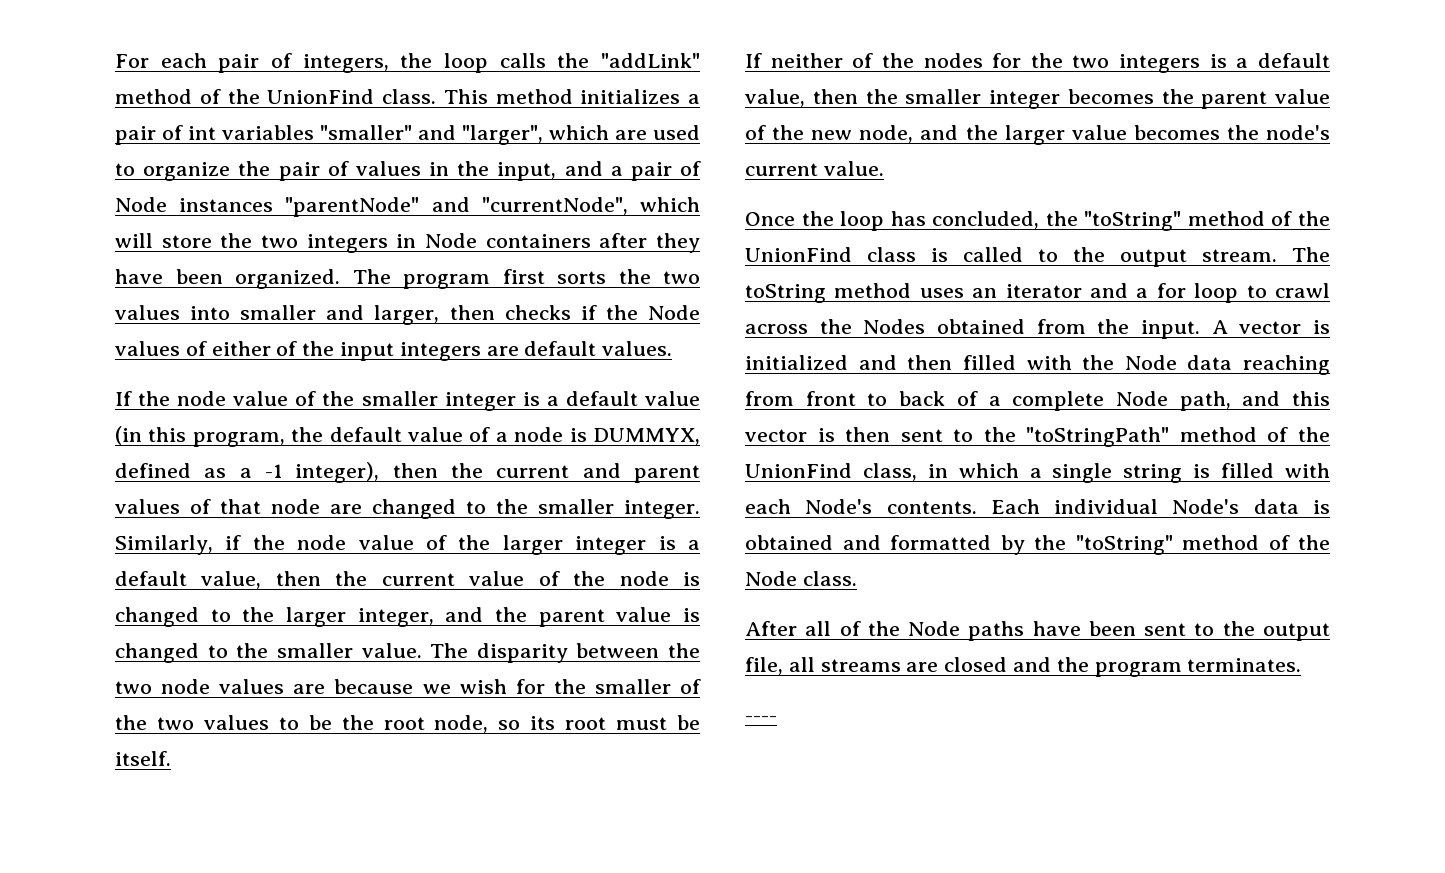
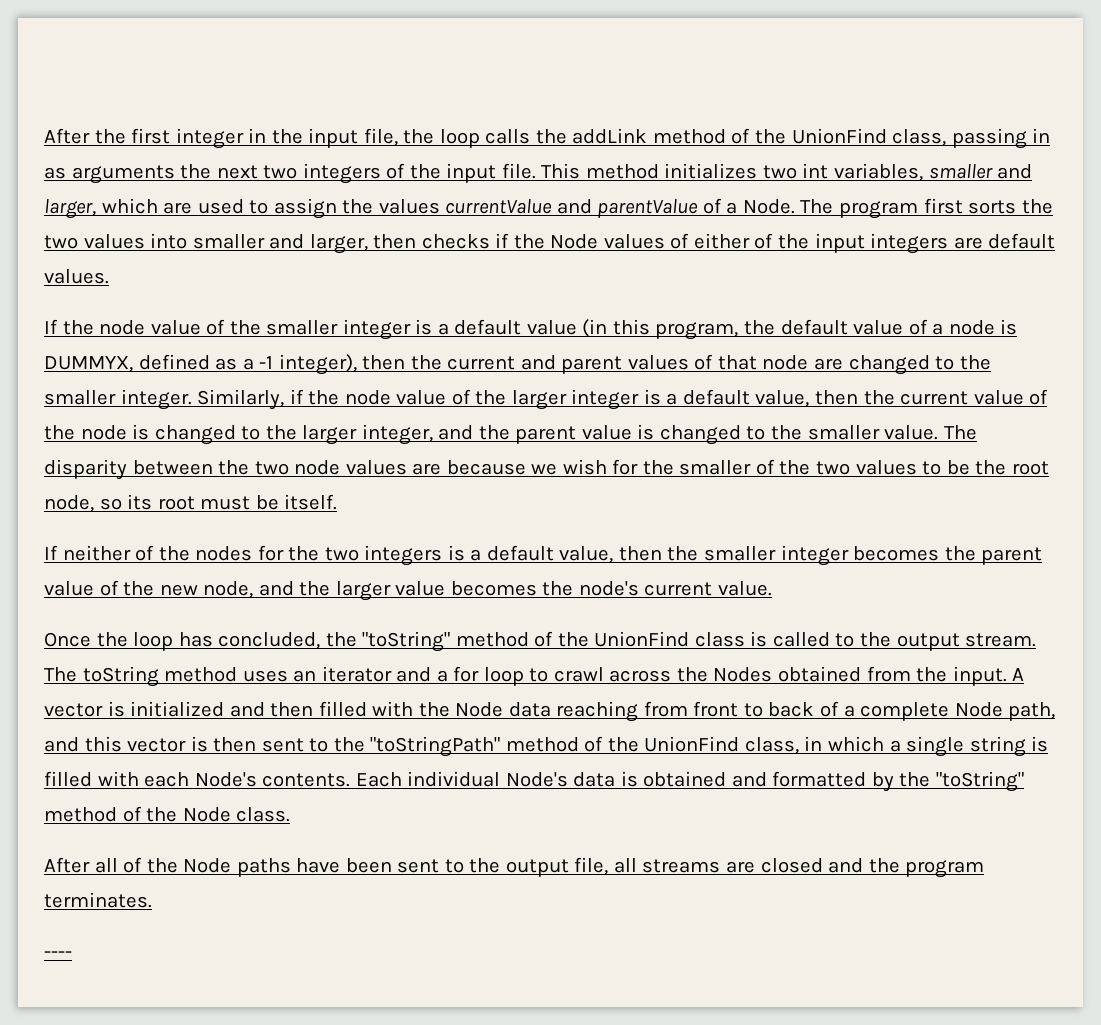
- For each pair of integers, the loop calls the "addLink" method of the UnionFind class. This method initializes a pair of int variables "smaller" and "larger", which are used to organize the pair of values in the input, and a pair of Node instances "parentNode" and "currentNode", which will store the two integers in Node containers after they have been organized.
+ After the first integer in the input file, the loop calls the addLink method of the UnionFind class, passing in as arguments the next two integers of the input file. This method initializes two int variables, smaller and larger, which are used to assign the values currentValue and parentValue of a Node.

